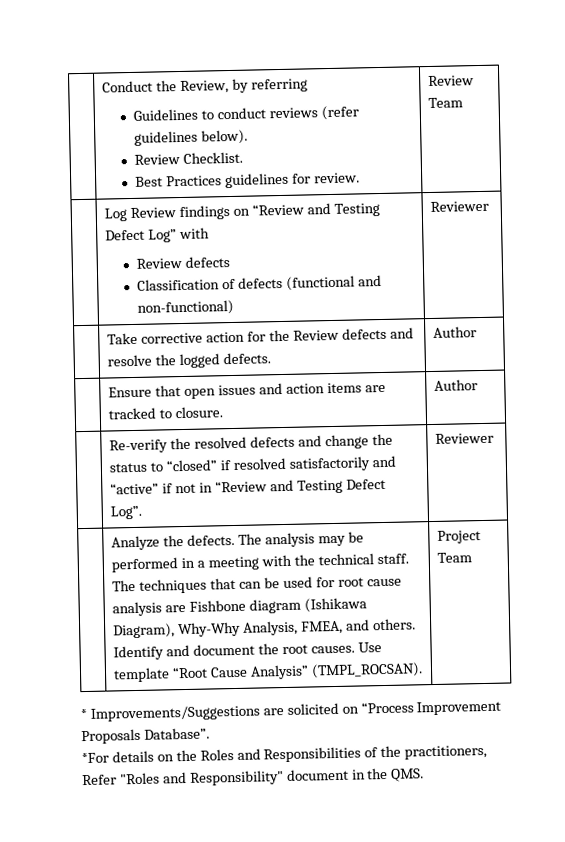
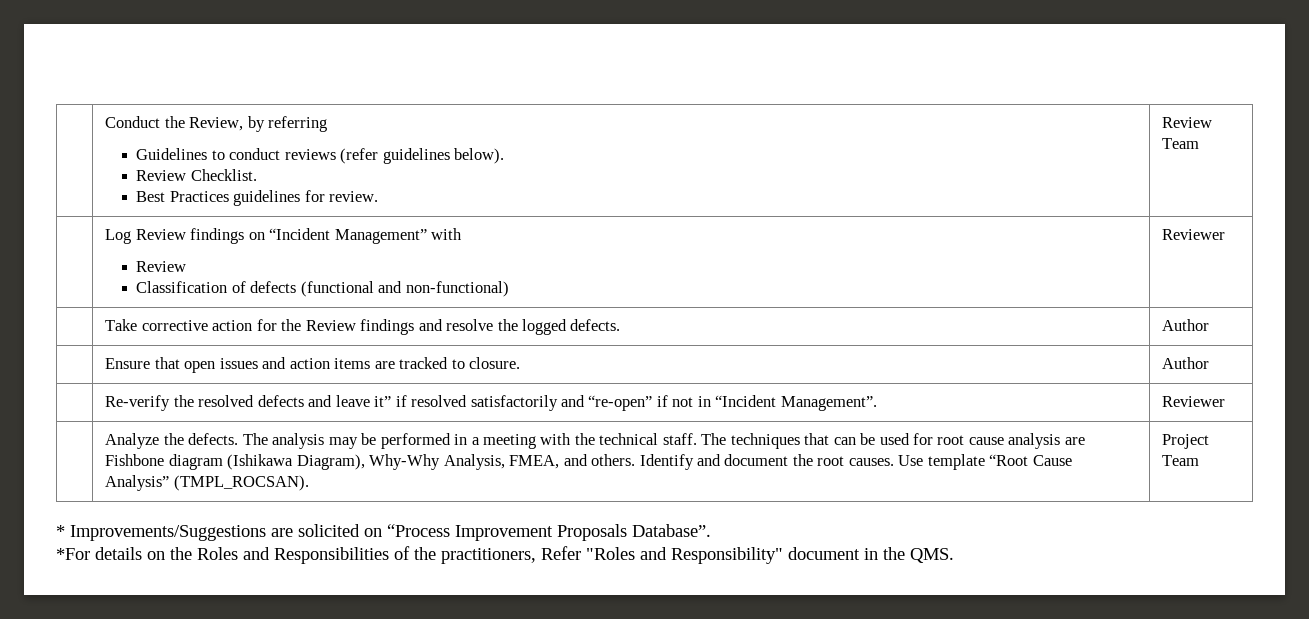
- | Log Review findings on “Review and Testing Defect Log” with
- Review defects
+ | Log Review findings on “Incident Management” with
+ Review
- | Take corrective action for the Review defects and resolve the logged defects. | Author
+ | Take corrective action for the Review findings and resolve the logged defects. | Author
- | Re-verify the resolved defects and change the status to “closed” if resolved satisfactorily and “active” if not in “Review and Testing Defect Log”. | Reviewer
+ | Re-verify the resolved defects and leave it” if resolved satisfactorily and “re-open” if not in “Incident Management”. | Reviewer

